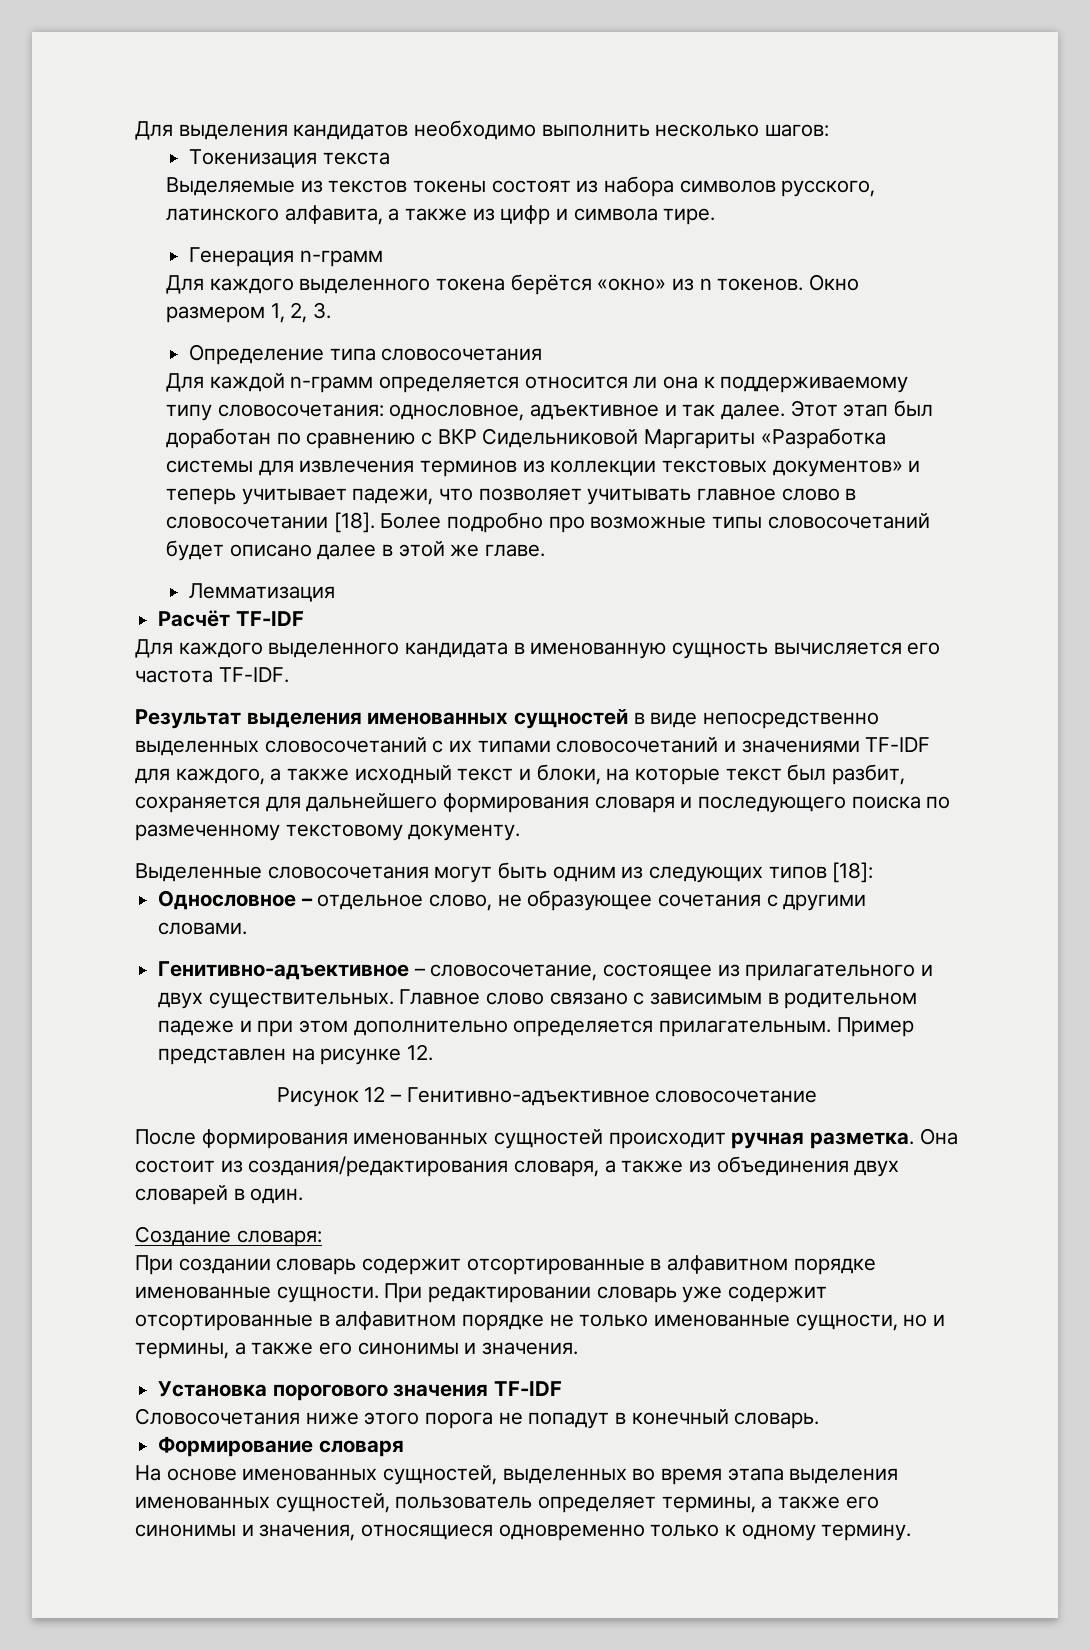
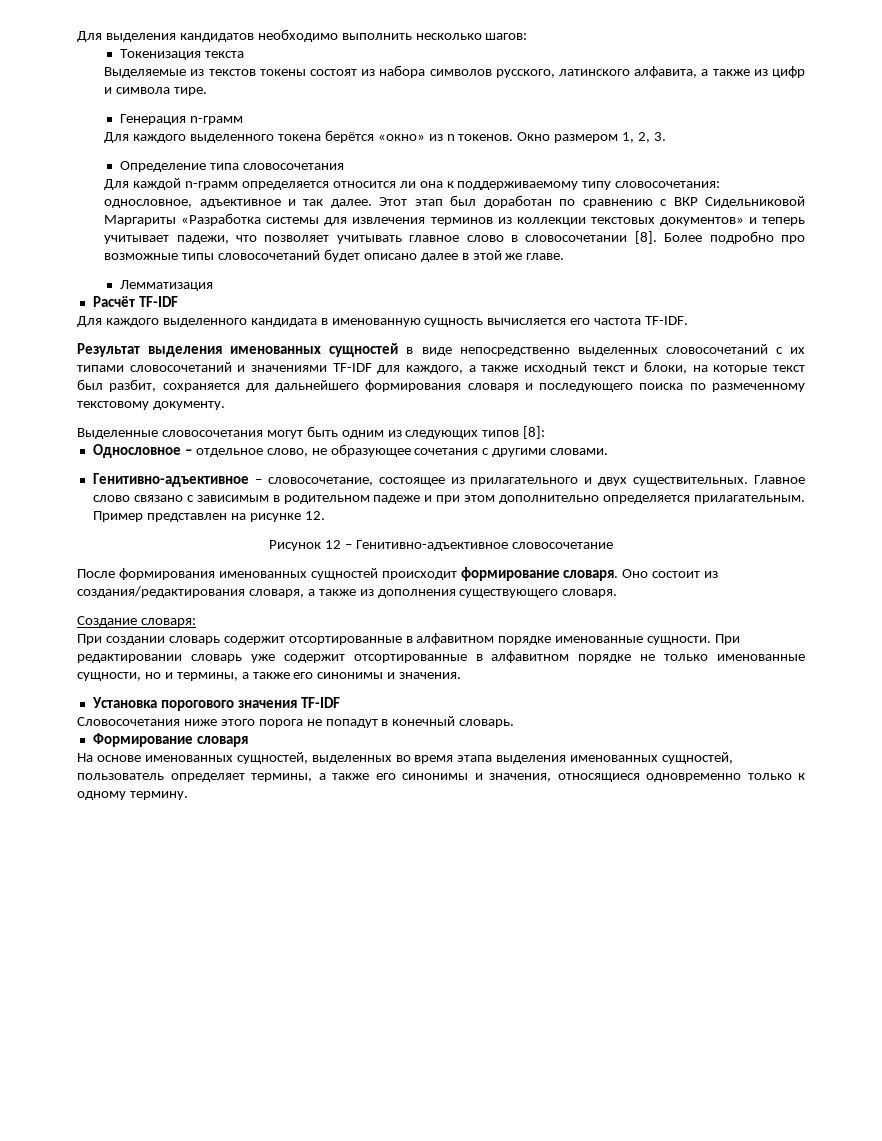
- Этот этап был доработан по сравнению с ВКР Сидельниковой Маргариты «Разработка системы для извлечения терминов из коллекции текстовых документов» и теперь учитывает падежи, что позволяет учитывать главное слово в словосочетании [18].
+ Этот этап был доработан по сравнению с ВКР Сидельниковой Маргариты «Разработка системы для извлечения терминов из коллекции текстовых документов» и теперь учитывает падежи, что позволяет учитывать главное слово в словосочетании [8].
- Выделенные словосочетания могут быть одним из следующих типов [18]:
+ Выделенные словосочетания могут быть одним из следующих типов [8]:
- После формирования именованных сущностей происходит ручная разметка. Она состоит из создания/редактирования словаря, а также из объединения двух словарей в один.
+ После формирования именованных сущностей происходит формирование словаря. Оно состоит из создания/редактирования словаря, а также из дополнения существующего словаря.

